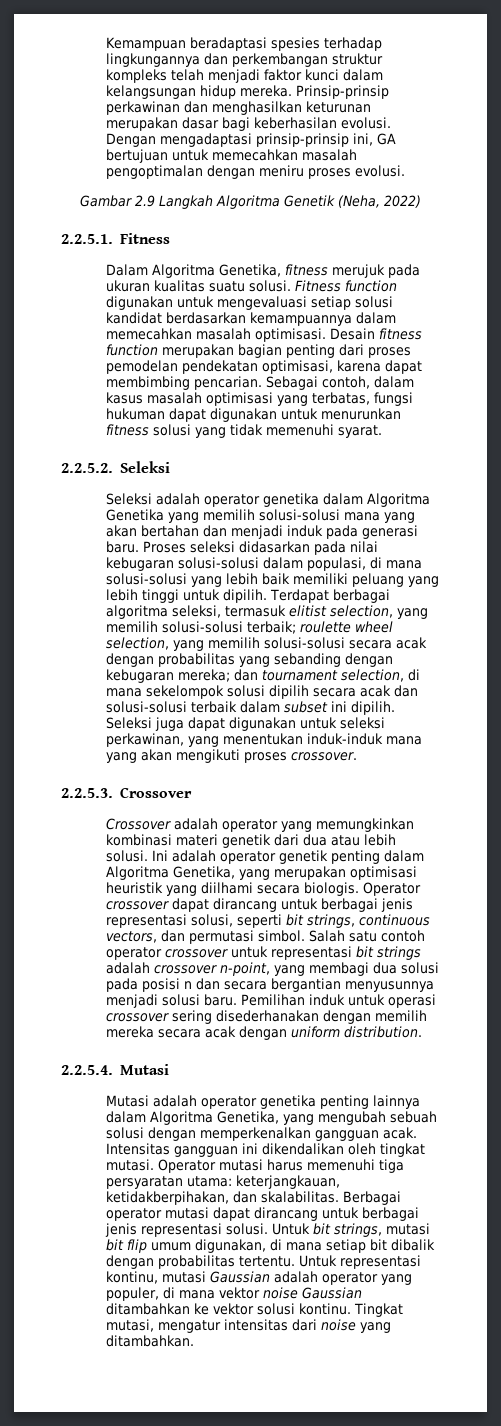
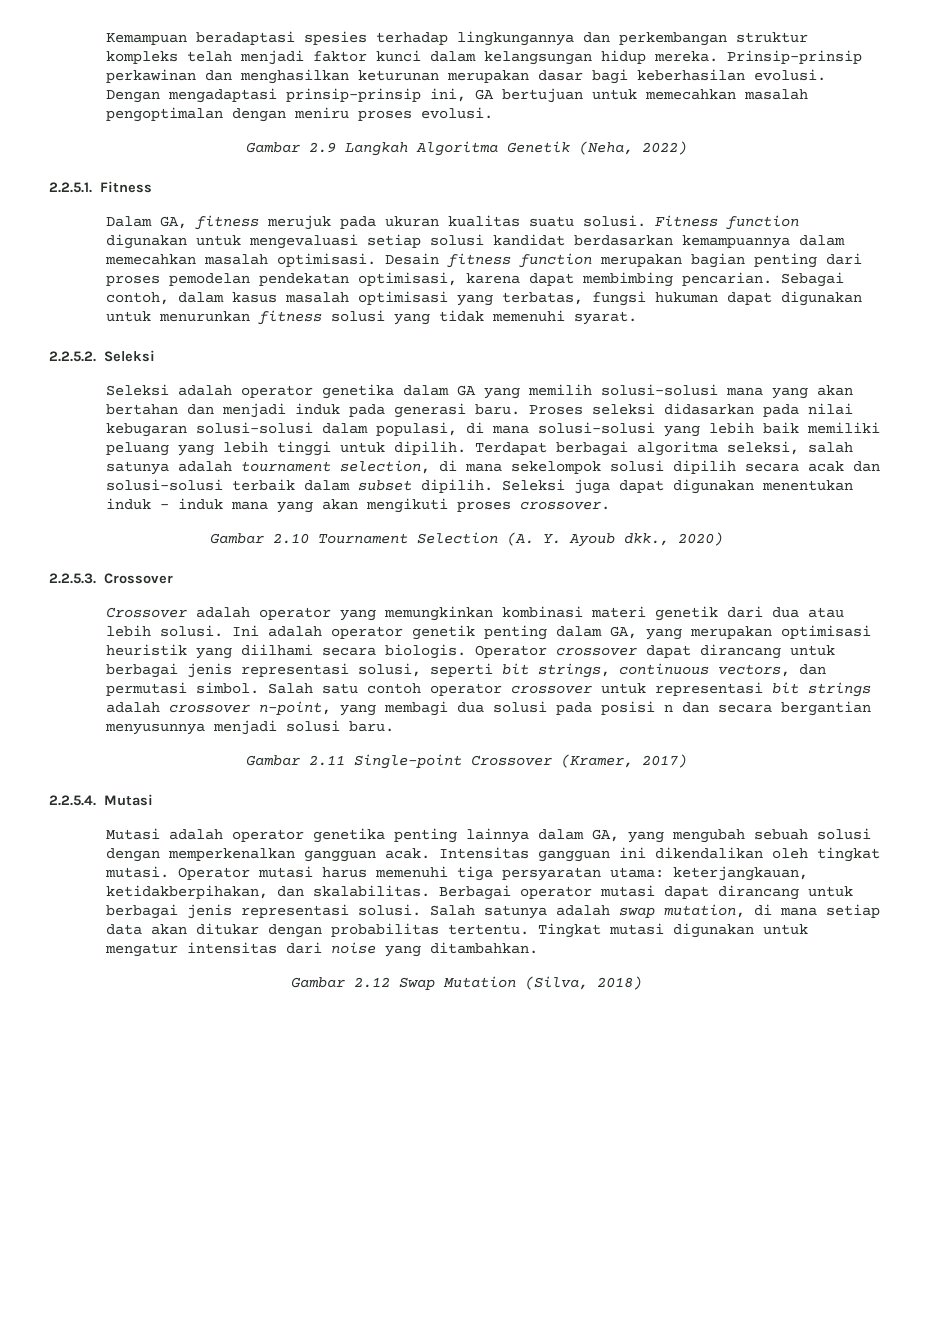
- Dalam Algoritma Genetika, fitness merujuk pada ukuran kualitas suatu solusi.
+ Dalam GA, fitness merujuk pada ukuran kualitas suatu solusi.
- Seleksi adalah operator genetika dalam Algoritma Genetika yang memilih solusi-solusi mana yang akan bertahan dan menjadi induk pada generasi baru.
+ Seleksi adalah operator genetika dalam GA yang memilih solusi-solusi mana yang akan bertahan dan menjadi induk pada generasi baru.
- Terdapat berbagai algoritma seleksi, termasuk elitist selection, yang memilih solusi-solusi terbaik; roulette wheel selection, yang memilih solusi-solusi secara acak dengan probabilitas yang sebanding dengan kebugaran mereka; dan tournament selection, di mana sekelompok solusi dipilih secara acak dan solusi-solusi terbaik dalam subset ini dipilih.
+ Terdapat berbagai algoritma seleksi, salah satunya adalah tournament selection, di mana sekelompok solusi dipilih secara acak dan solusi-solusi terbaik dalam subset dipilih.
- Seleksi juga dapat digunakan untuk seleksi perkawinan, yang menentukan induk-induk mana yang akan mengikuti proses crossover.
+ Seleksi juga dapat digunakan menentukan induk – induk mana yang akan mengikuti proses crossover.
+ Gambar 2.10 Tournament Selection (A. Y. Ayoub dkk., 2020)
- Ini adalah operator genetik penting dalam Algoritma Genetika, yang merupakan optimisasi heuristik yang diilhami secara biologis.
+ Ini adalah operator genetik penting dalam GA, yang merupakan optimisasi heuristik yang diilhami secara biologis.
- Salah satu contoh operator crossover untuk representasi bit strings adalah crossover n-point, yang membagi dua solusi pada posisi n dan secara bergantian menyusunnya menjadi solusi baru. Pemilihan induk untuk operasi crossover sering disederhanakan dengan memilih mereka secara acak dengan uniform distribution.
+ Salah satu contoh operator crossover untuk representasi bit strings adalah crossover n-point, yang membagi dua solusi pada posisi n dan secara bergantian menyusunnya menjadi solusi baru.
+ Gambar 2.11 Single-point Crossover (Kramer, 2017)
- Mutasi adalah operator genetika penting lainnya dalam Algoritma Genetika, yang mengubah sebuah solusi dengan memperkenalkan gangguan acak.
+ Mutasi adalah operator genetika penting lainnya dalam GA, yang mengubah sebuah solusi dengan memperkenalkan gangguan acak.
- Untuk bit strings, mutasi bit flip umum digunakan, di mana setiap bit dibalik dengan probabilitas tertentu. Untuk representasi kontinu, mutasi Gaussian adalah operator yang populer, di mana vektor noise Gaussian ditambahkan ke vektor solusi kontinu. Tingkat mutasi, mengatur intensitas dari noise yang ditambahkan.
+ Salah satunya adalah swap mutation, di mana setiap data akan ditukar dengan probabilitas tertentu. Tingkat mutasi digunakan untuk mengatur intensitas dari noise yang ditambahkan.
+ Gambar 2.12 Swap Mutation (Silva, 2018)

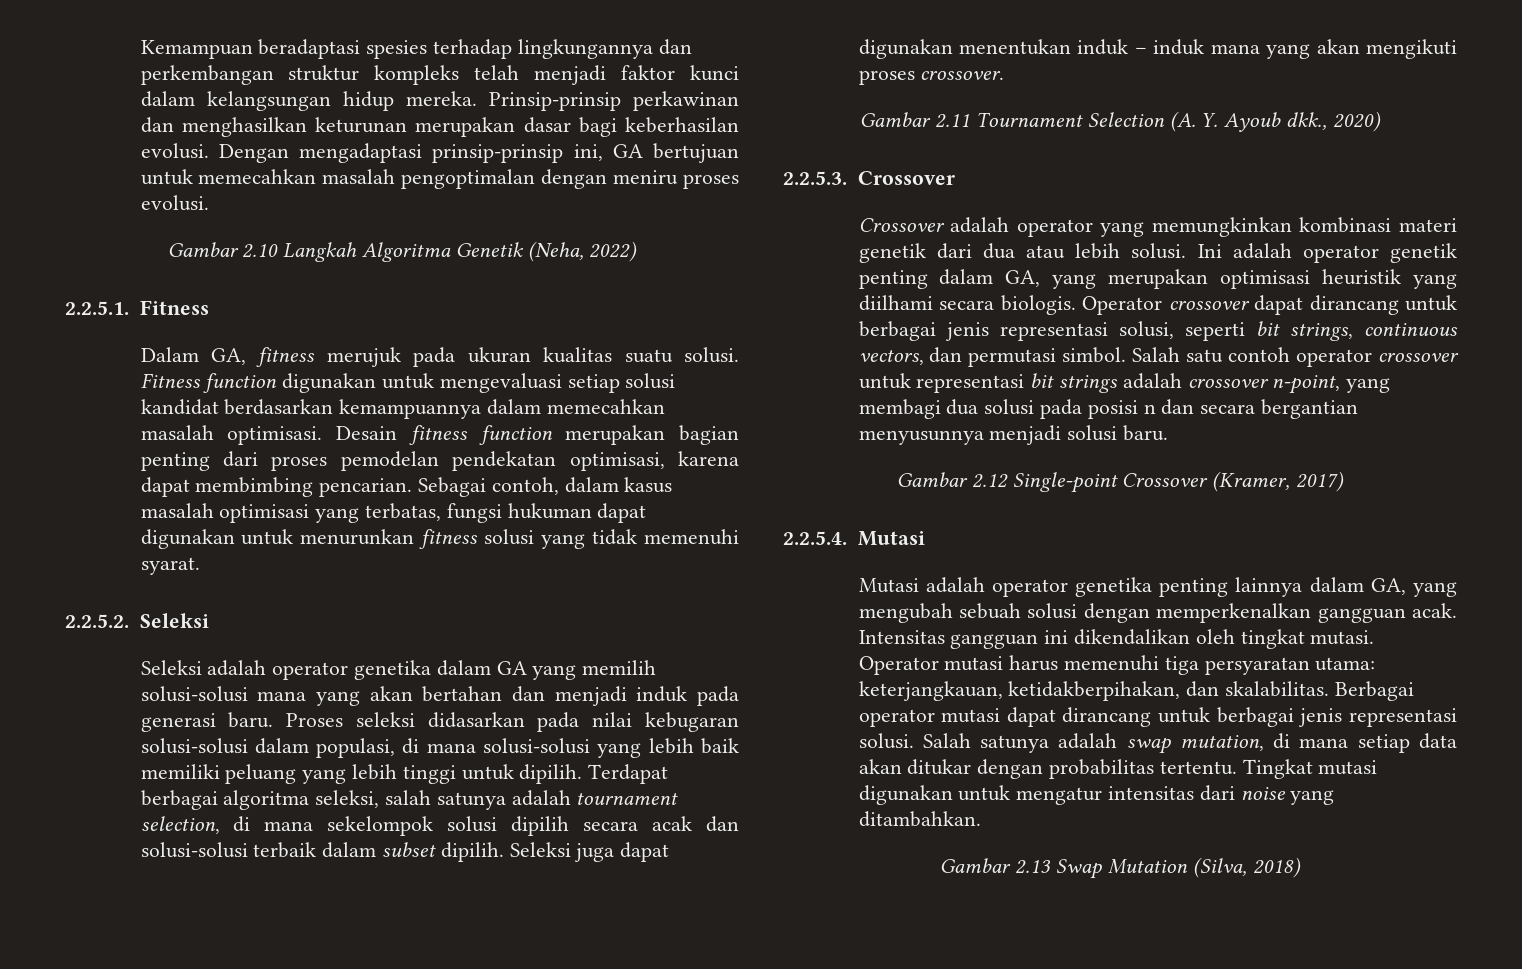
- Gambar 2.9 Langkah Algoritma Genetik (Neha, 2022)
+ Gambar 2.10 Langkah Algoritma Genetik (Neha, 2022)
- Gambar 2.10 Tournament Selection (A. Y. Ayoub dkk., 2020)
+ Gambar 2.11 Tournament Selection (A. Y. Ayoub dkk., 2020)
- Gambar 2.11 Single-point Crossover (Kramer, 2017)
+ Gambar 2.12 Single-point Crossover (Kramer, 2017)
- Gambar 2.12 Swap Mutation (Silva, 2018)
+ Gambar 2.13 Swap Mutation (Silva, 2018)

